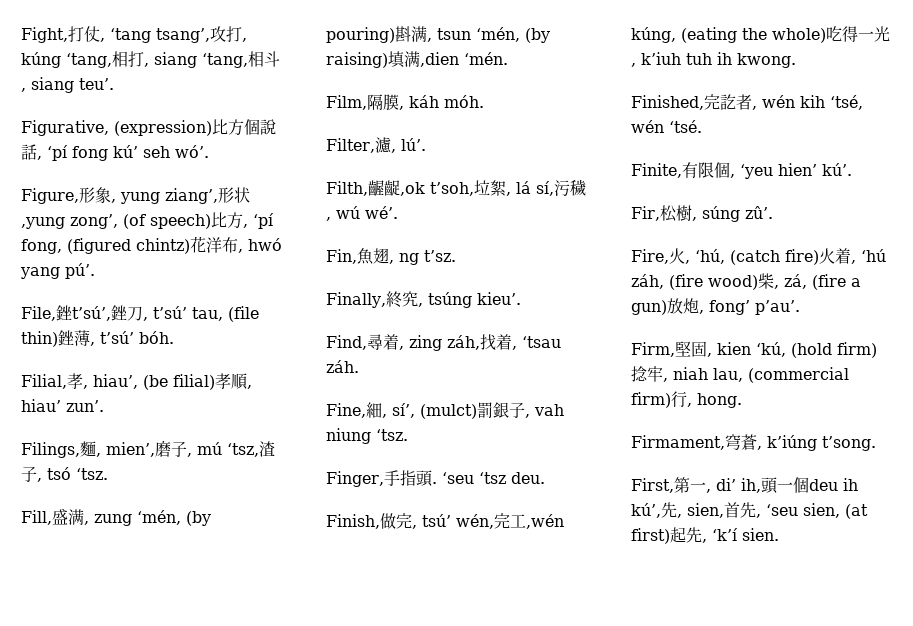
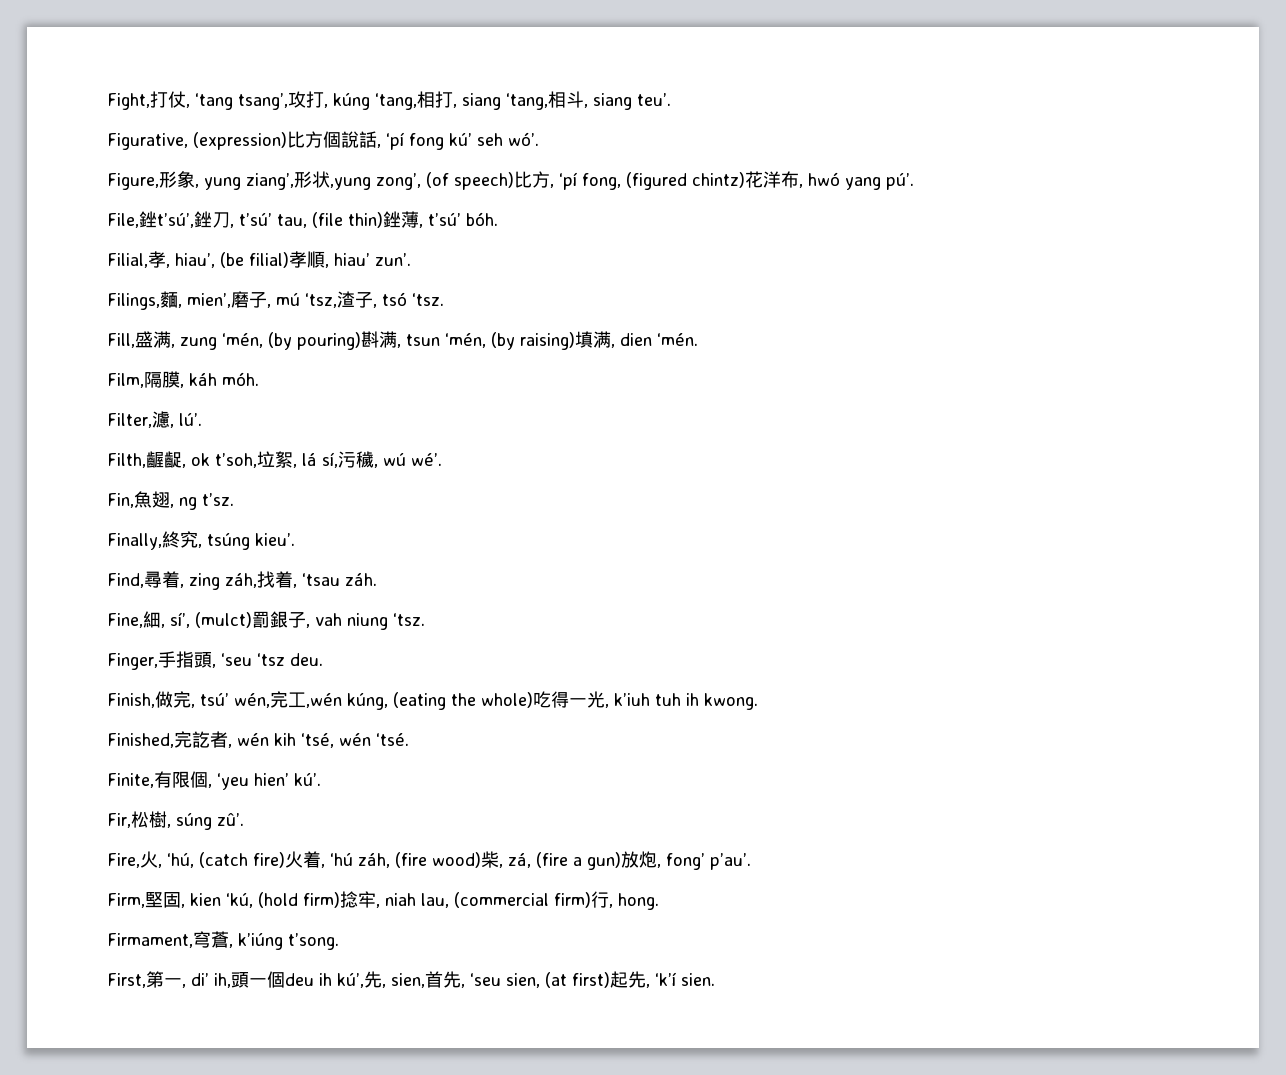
- Fill,盛满, zung ‘mén, (by pouring)斟满, tsun ‘mén, (by raising)填满,dien ‘mén.
+ Fill,盛满, zung ‘mén, (by pouring)斟满, tsun ‘mén, (by raising)填满, dien ‘mén.
- Filth,齷齪,ok t’soh,垃絮, lá sí,污穢, wú wé’.
+ Filth,齷齪, ok t’soh,垃絮, lá sí,污穢, wú wé’.
- Finger,手指頭. ‘seu ‘tsz deu.
+ Finger,手指頭, ‘seu ‘tsz deu.

